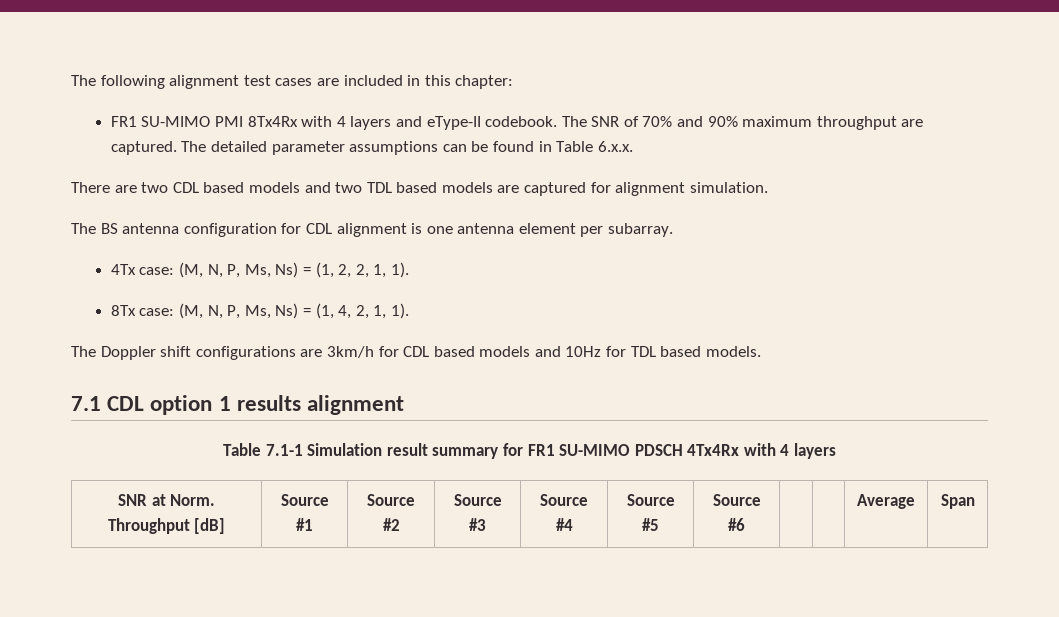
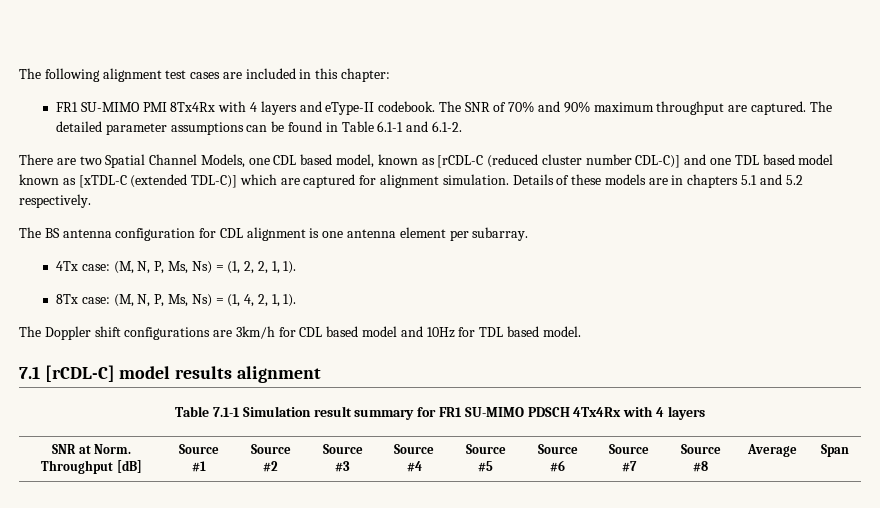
- The detailed parameter assumptions can be found in Table 6.x.x.
+ The detailed parameter assumptions can be found in Table 6.1-1 and 6.1-2.
- There are two CDL based models and two TDL based models are captured for alignment simulation.
+ There are two Spatial Channel Models, one CDL based model, known as [rCDL-C (reduced cluster number CDL-C)] and one TDL based model known as [xTDL-C (extended TDL-C)] which are captured for alignment simulation. Details of these models are in chapters 5.1 and 5.2 respectively.
- The Doppler shift configurations are 3km/h for CDL based models and 10Hz for TDL based models.
+ The Doppler shift configurations are 3km/h for CDL based model and 10Hz for TDL based model.
- 7.1 CDL option 1 results alignment
+ 7.1 [rCDL-C] model results alignment
- SNR at Norm. Throughput [dB] | Source #1 | Source #2 | Source #3 | Source #4 | Source #5 | Source #6 | | | Average | Span
+ SNR at Norm. Throughput [dB] | Source #1 | Source #2 | Source #3 | Source #4 | Source #5 | Source #6 | Source #7 | Source #8 | Average | Span

